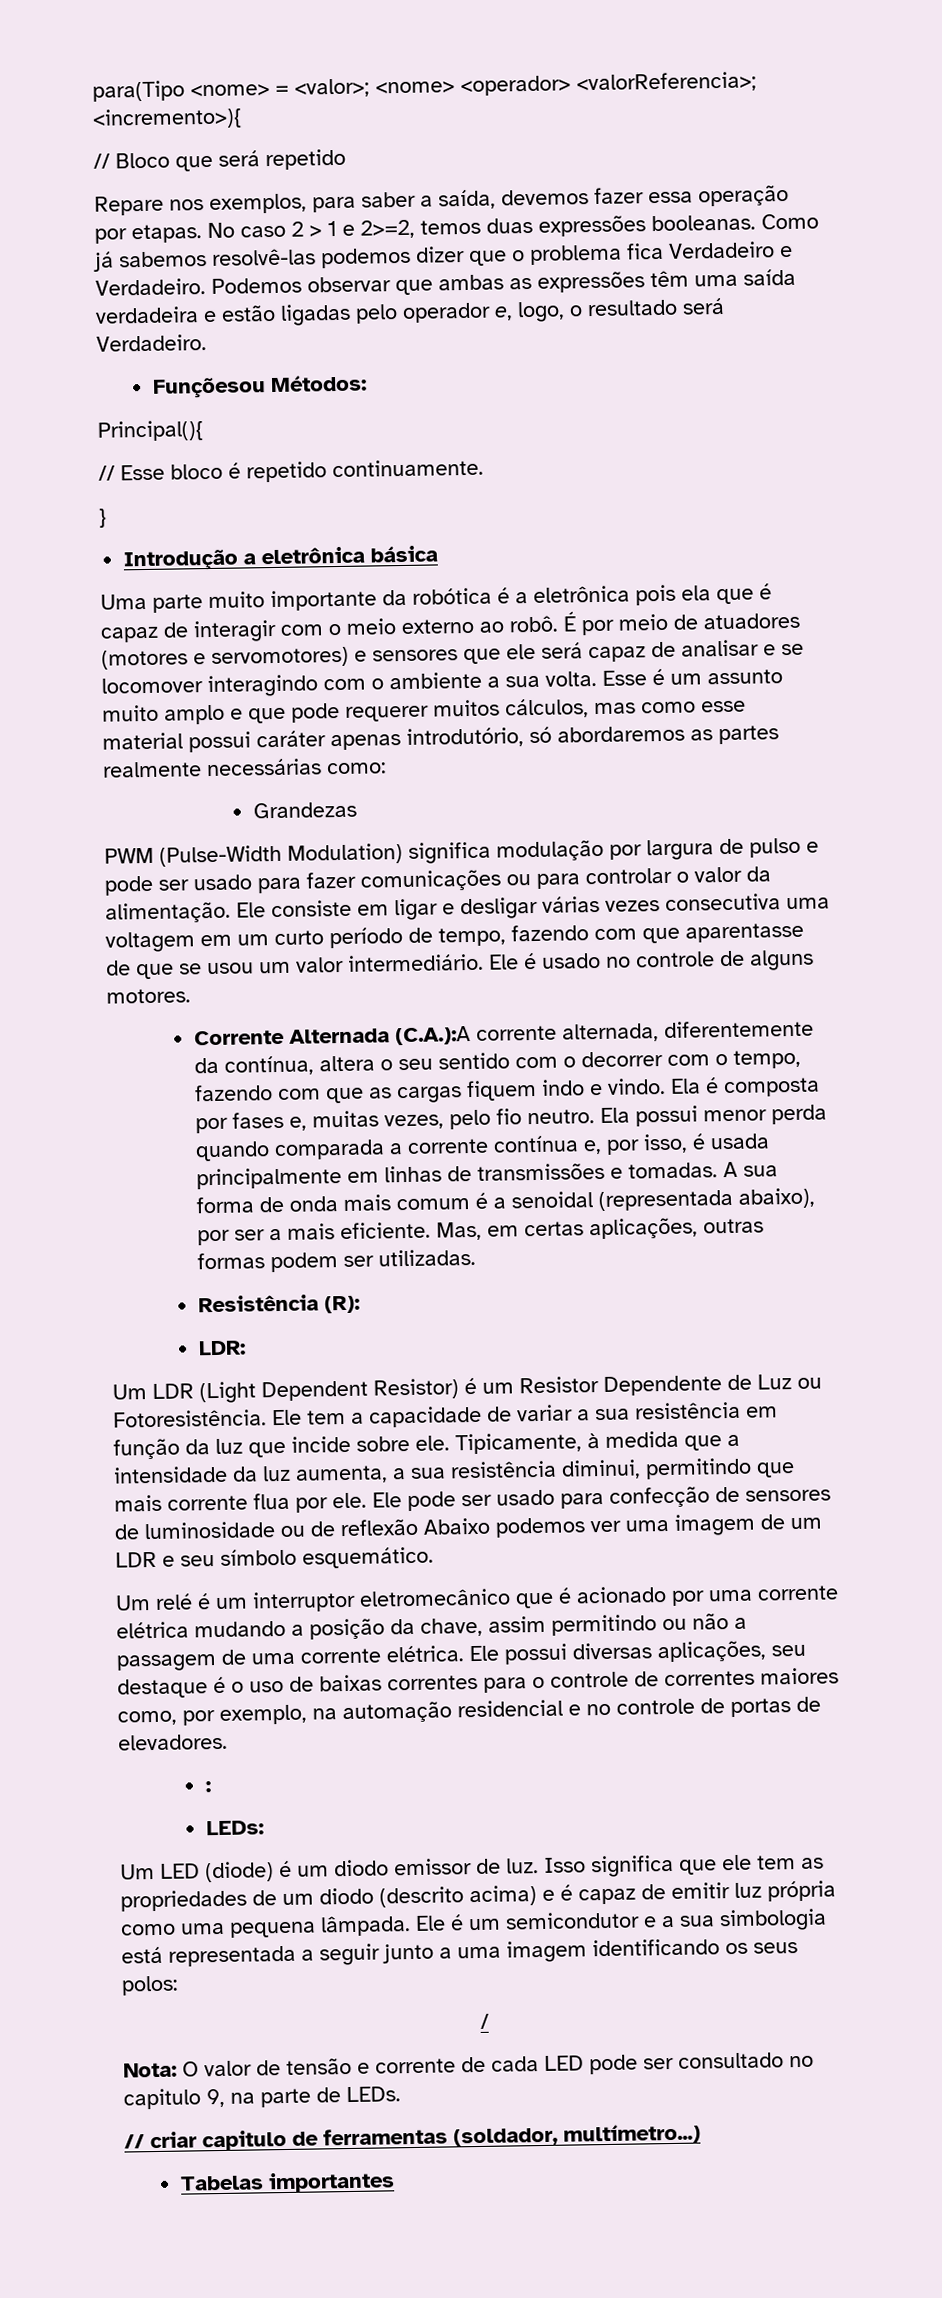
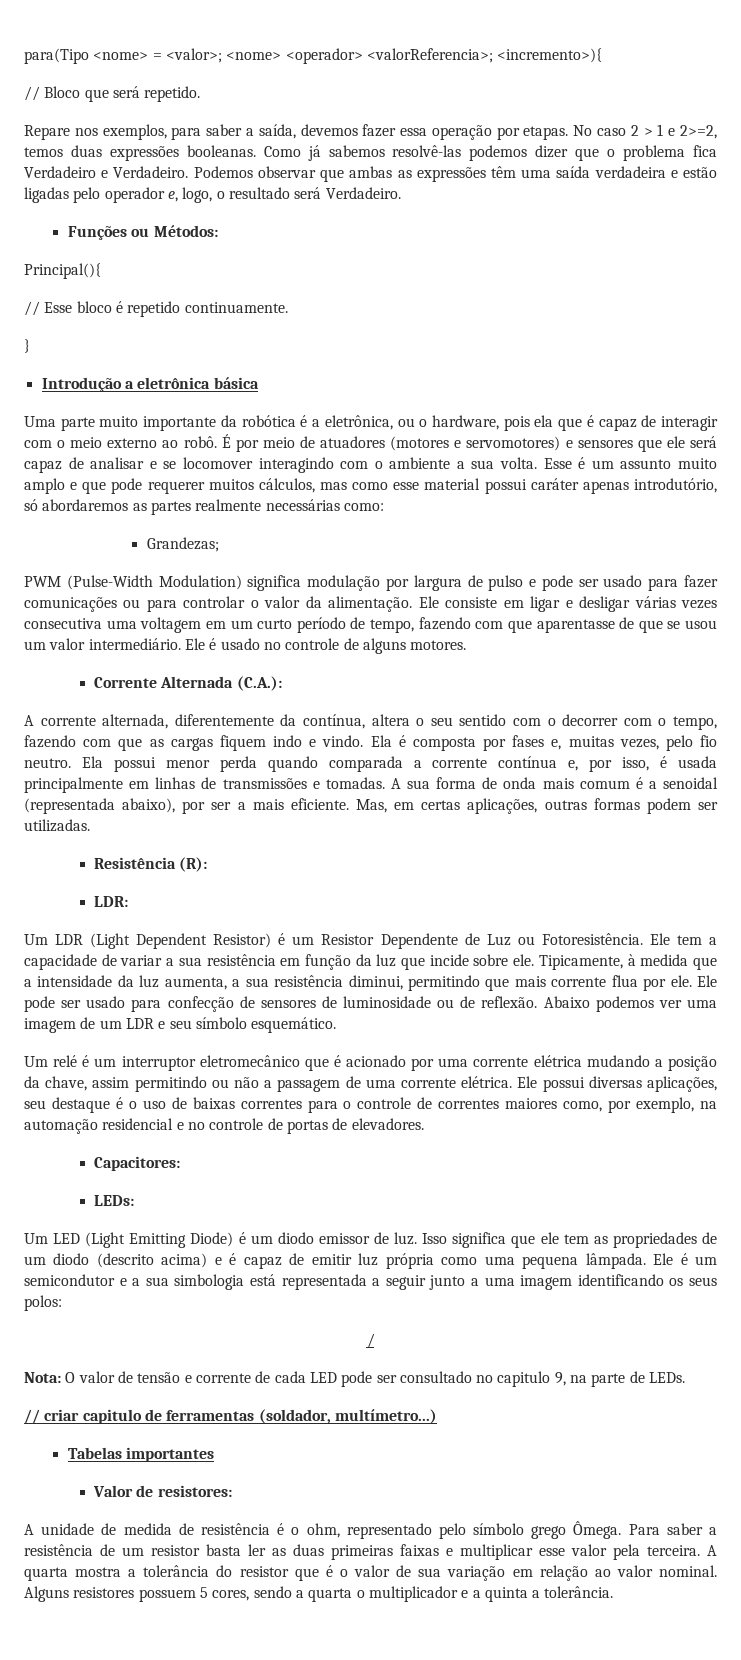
- // Bloco que será repetido
+ // Bloco que será repetido.
- Funçõesou Métodos:
+ Funções ou Métodos:
- Uma parte muito importante da robótica é a eletrônica pois ela que é capaz de interagir com o meio externo ao robô.
+ Uma parte muito importante da robótica é a eletrônica, ou o hardware, pois ela que é capaz de interagir com o meio externo ao robô.
- Grandezas
+ Grandezas;
- Corrente Alternada (C.A.):A corrente alternada, diferentemente da contínua, altera o seu sentido com o decorrer com o tempo, fazendo com que as cargas fiquem indo e vindo.
+ Corrente Alternada (C.A.):
+ A corrente alternada, diferentemente da contínua, altera o seu sentido com o decorrer com o tempo, fazendo com que as cargas fiquem indo e vindo.
- Ele pode ser usado para confecção de sensores de luminosidade ou de reflexão Abaixo podemos ver uma imagem de um LDR e seu símbolo esquemático.
+ Ele pode ser usado para confecção de sensores de luminosidade ou de reflexão. Abaixo podemos ver uma imagem de um LDR e seu símbolo esquemático.
- :
+ Capacitores:
- Um LED (diode) é um diodo emissor de luz.
+ Um LED (Light Emitting Diode) é um diodo emissor de luz.
+ Valor de resistores:
+ A unidade de medida de resistência é o ohm, representado pelo símbolo grego Ômega. Para saber a resistência de um resistor basta ler as duas primeiras faixas e multiplicar esse valor pela terceira. A quarta mostra a tolerância do resistor que é o valor de sua variação em relação ao valor nominal. Alguns resistores possuem 5 cores, sendo a quarta o multiplicador e a quinta a tolerância.

